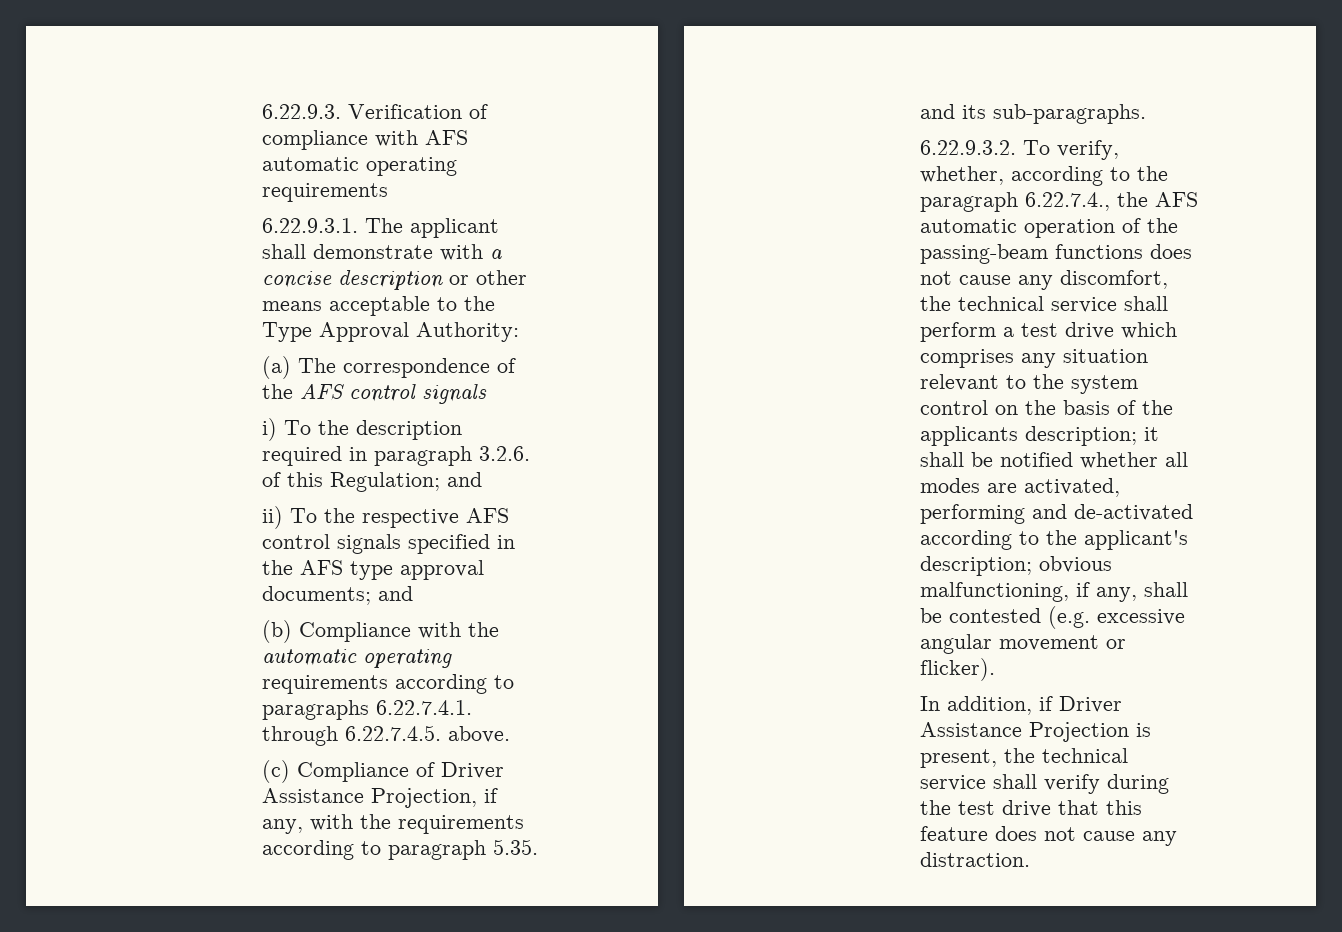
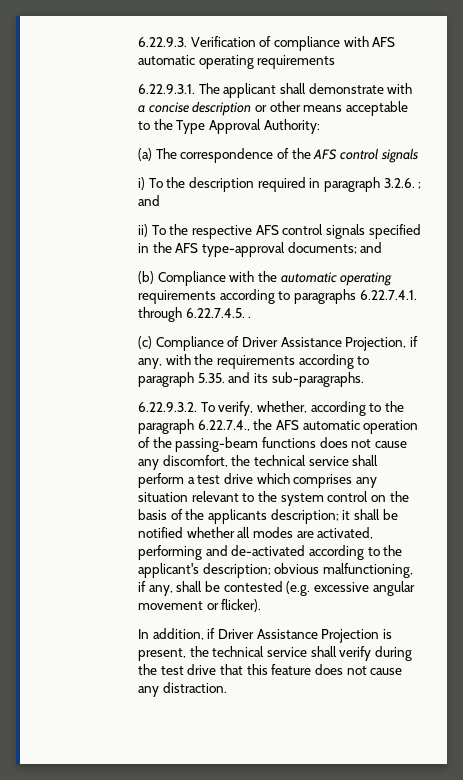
- i) To the description required in paragraph 3.2.6. of this Regulation; and
+ i) To the description required in paragraph 3.2.6. ; and
- ii) To the respective AFS control signals specified in the AFS type approval documents; and
+ ii) To the respective AFS control signals specified in the AFS type-approval documents; and
- (b) Compliance with the automatic operating requirements according to paragraphs 6.22.7.4.1. through 6.22.7.4.5. above.
+ (b) Compliance with the automatic operating requirements according to paragraphs 6.22.7.4.1. through 6.22.7.4.5. .

